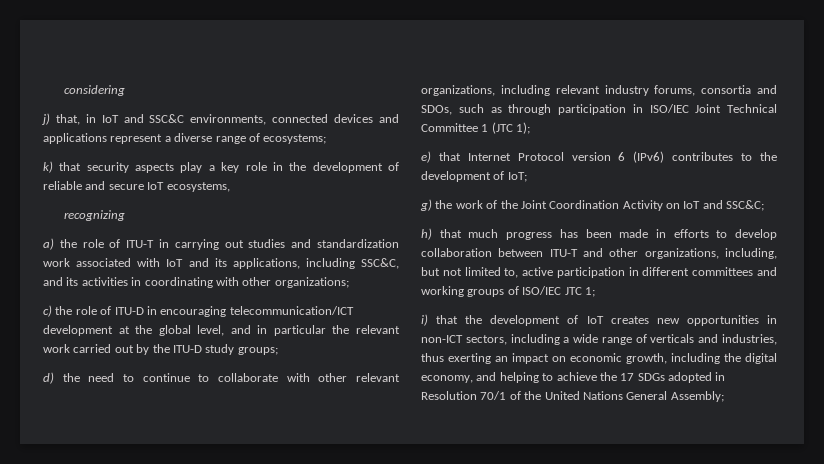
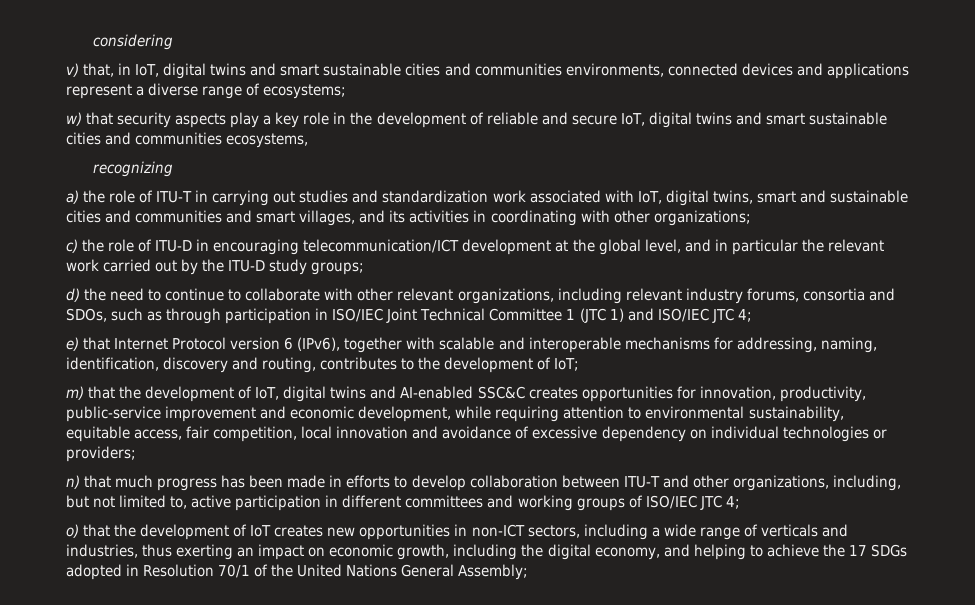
- j) that, in IoT and SSC&C environments, connected devices and applications represent a diverse range of ecosystems;
+ v) that, in IoT, digital twins and smart sustainable cities and communities environments, connected devices and applications represent a diverse range of ecosystems;
- k) that security aspects play a key role in the development of reliable and secure IoT ecosystems,
+ w) that security aspects play a key role in the development of reliable and secure IoT, digital twins and smart sustainable cities and communities ecosystems,
- a) the role of ITU-T in carrying out studies and standardization work associated with IoT and its applications, including SSC&C, and its activities in coordinating with other organizations;
+ a) the role of ITU-T in carrying out studies and standardization work associated with IoT, digital twins, smart and sustainable cities and communities and smart villages, and its activities in coordinating with other organizations;
- d) the need to continue to collaborate with other relevant organizations, including relevant industry forums, consortia and SDOs, such as through participation in ISO/IEC Joint Technical Committee 1 (JTC 1);
+ d) the need to continue to collaborate with other relevant organizations, including relevant industry forums, consortia and SDOs, such as through participation in ISO/IEC Joint Technical Committee 1 (JTC 1) and ISO/IEC JTC 4;
- e) that Internet Protocol version 6 (IPv6) contributes to the development of IoT;
+ e) that Internet Protocol version 6 (IPv6), together with scalable and interoperable mechanisms for addressing, naming, identification, discovery and routing, contributes to the development of IoT;
- g) the work of the Joint Coordination Activity on IoT and SSC&C;
- h) that much progress has been made in efforts to develop collaboration between ITU-T and other organizations, including, but not limited to, active participation in different committees and working groups of ISO/IEC JTC 1;
- i) that the development of IoT creates new opportunities in non-ICT sectors, including a wide range of verticals and industries, thus exerting an impact on economic growth, including the digital economy, and helping to achieve the 17 SDGs adopted in Resolution 70/1 of the United Nations General Assembly;
+ m) that the development of IoT, digital twins and AI-enabled SSC&C creates opportunities for innovation, productivity, public-service improvement and economic development, while requiring attention to environmental sustainability, equitable access, fair competition, local innovation and avoidance of excessive dependency on individual technologies or providers;
+ n) that much progress has been made in efforts to develop collaboration between ITU-T and other organizations, including, but not limited to, active participation in different committees and working groups of ISO/IEC JTC 4;
+ o) that the development of IoT creates new opportunities in non-ICT sectors, including a wide range of verticals and industries, thus exerting an impact on economic growth, including the digital economy, and helping to achieve the 17 SDGs adopted in Resolution 70/1 of the United Nations General Assembly;

